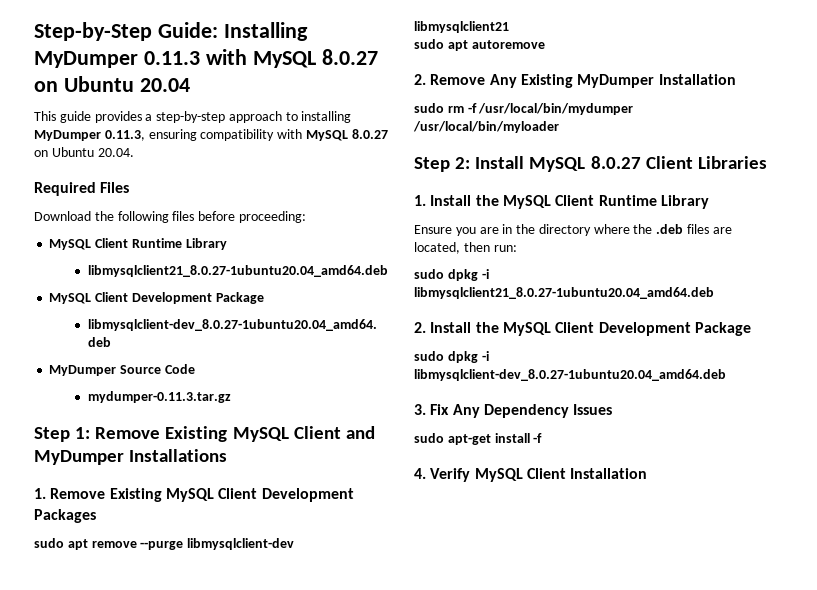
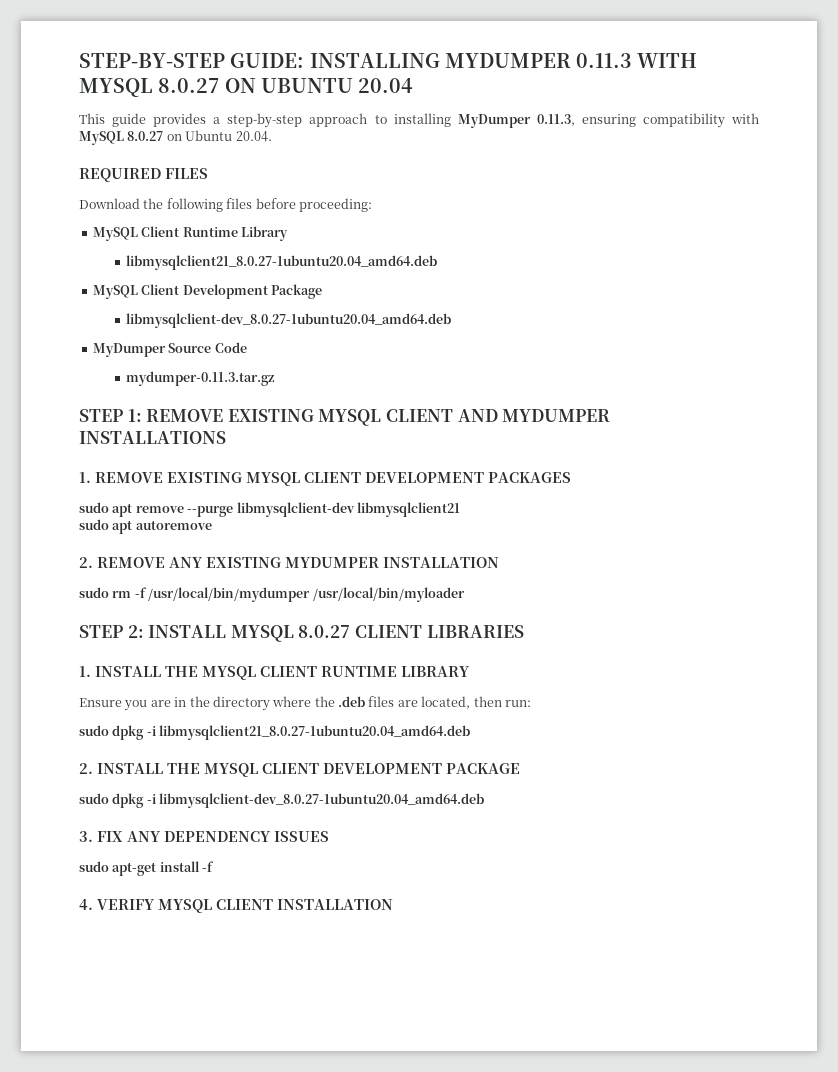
- Step-by-Step Guide: Installing MyDumper 0.11.3 with MySQL 8.0.27 on Ubuntu 20.04
+ STEP-BY-STEP GUIDE: INSTALLING MYDUMPER 0.11.3 WITH MYSQL 8.0.27 ON UBUNTU 20.04
- Required Files
+ REQUIRED FILES
- Step 1: Remove Existing MySQL Client and MyDumper Installations
- 1. Remove Existing MySQL Client Development Packages
+ STEP 1: REMOVE EXISTING MYSQL CLIENT AND MYDUMPER INSTALLATIONS
+ 1. REMOVE EXISTING MYSQL CLIENT DEVELOPMENT PACKAGES
- 2. Remove Any Existing MyDumper Installation
+ 2. REMOVE ANY EXISTING MYDUMPER INSTALLATION
- Step 2: Install MySQL 8.0.27 Client Libraries
- 1. Install the MySQL Client Runtime Library
+ STEP 2: INSTALL MYSQL 8.0.27 CLIENT LIBRARIES
+ 1. INSTALL THE MYSQL CLIENT RUNTIME LIBRARY
- 2. Install the MySQL Client Development Package
+ 2. INSTALL THE MYSQL CLIENT DEVELOPMENT PACKAGE
- 3. Fix Any Dependency Issues
+ 3. FIX ANY DEPENDENCY ISSUES
- 4. Verify MySQL Client Installation
+ 4. VERIFY MYSQL CLIENT INSTALLATION

